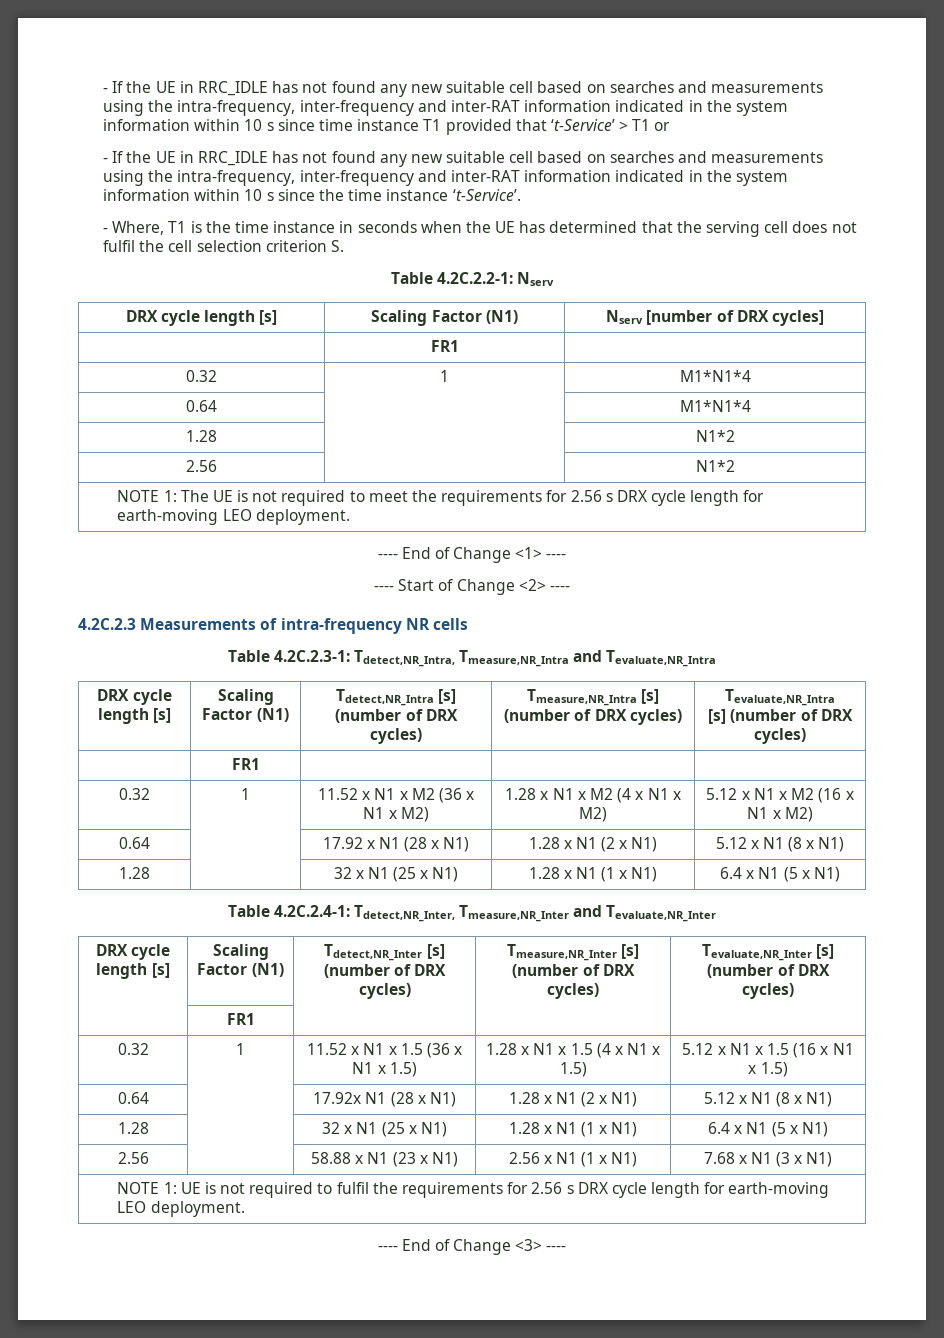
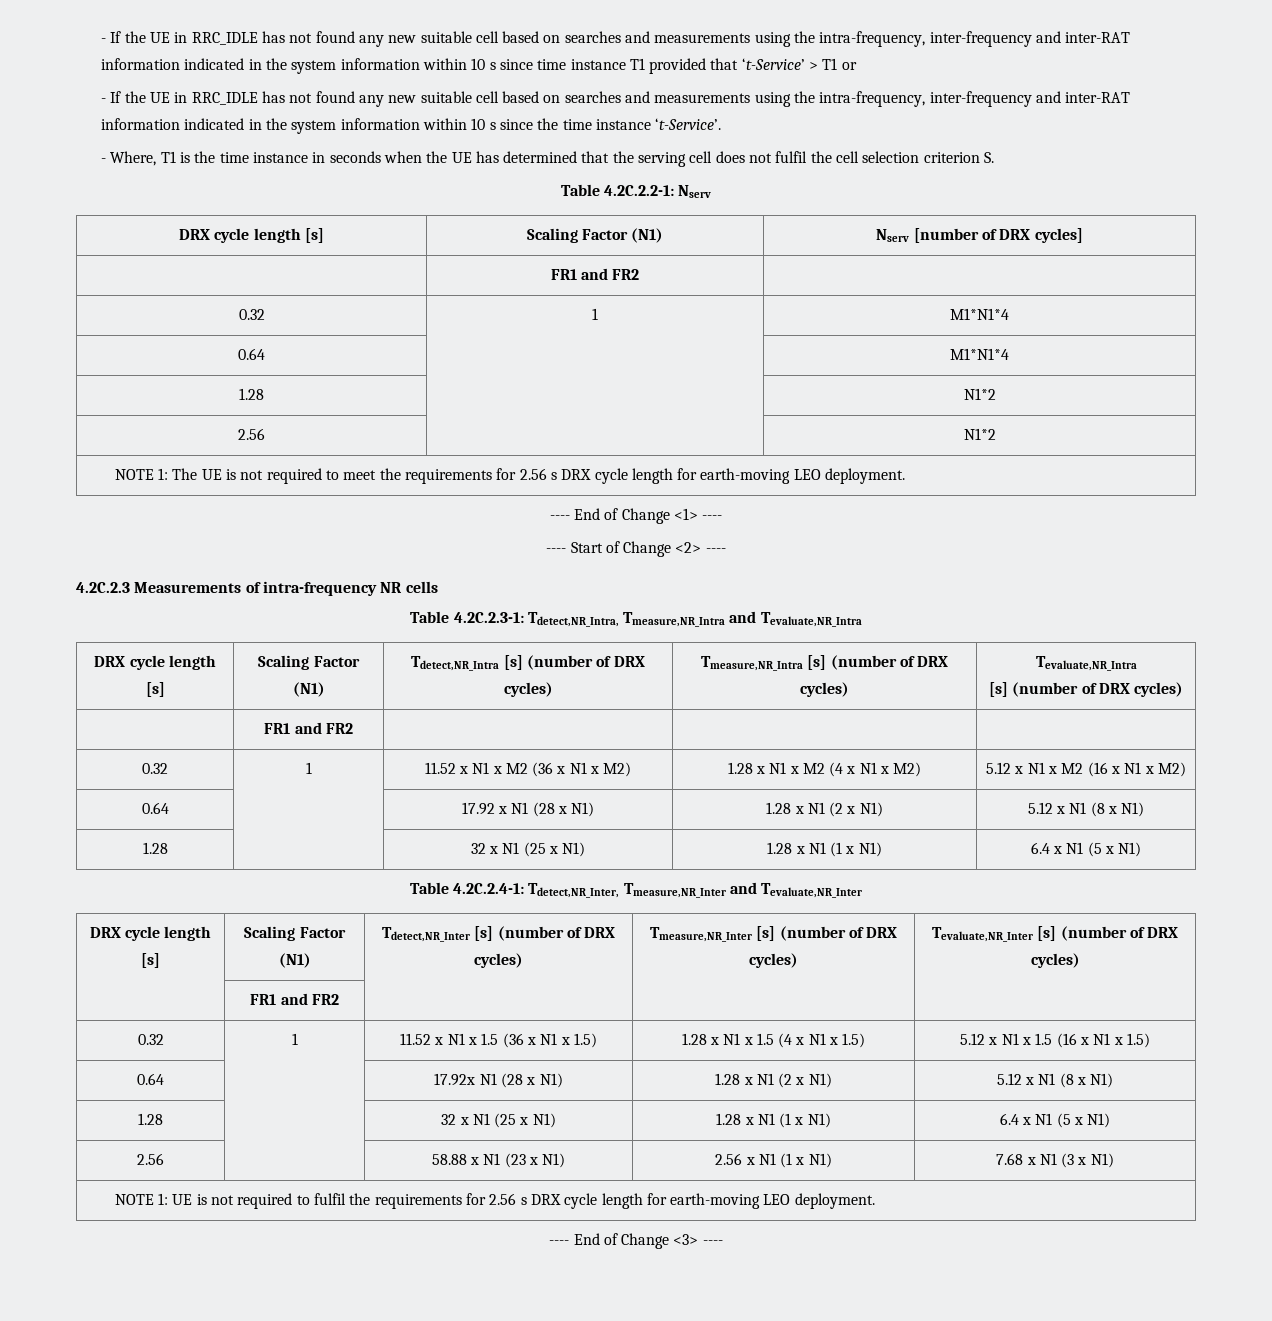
  DRX cycle length [s] | Scaling Factor (N1) | Nserv [number of DRX cycles]
- | FR1 |
+ | FR1 and FR2 |
  DRX cycle length [s] | Scaling Factor (N1) | Tdetect,NR_Intra [s] (number of DRX cycles) | Tmeasure,NR_Intra [s] (number of DRX cycles) | Tevaluate,NR_Intra
  [s] (number of DRX cycles)
- | FR1 | | |
+ | FR1 and FR2 | | |
  DRX cycle length [s] | Scaling Factor (N1) | Tdetect,NR_Inter [s] (number of DRX cycles) | Tmeasure,NR_Inter [s] (number of DRX cycles) | Tevaluate,NR_Inter [s] (number of DRX cycles)
- | FR1 | | |
+ | FR1 and FR2 | | |

